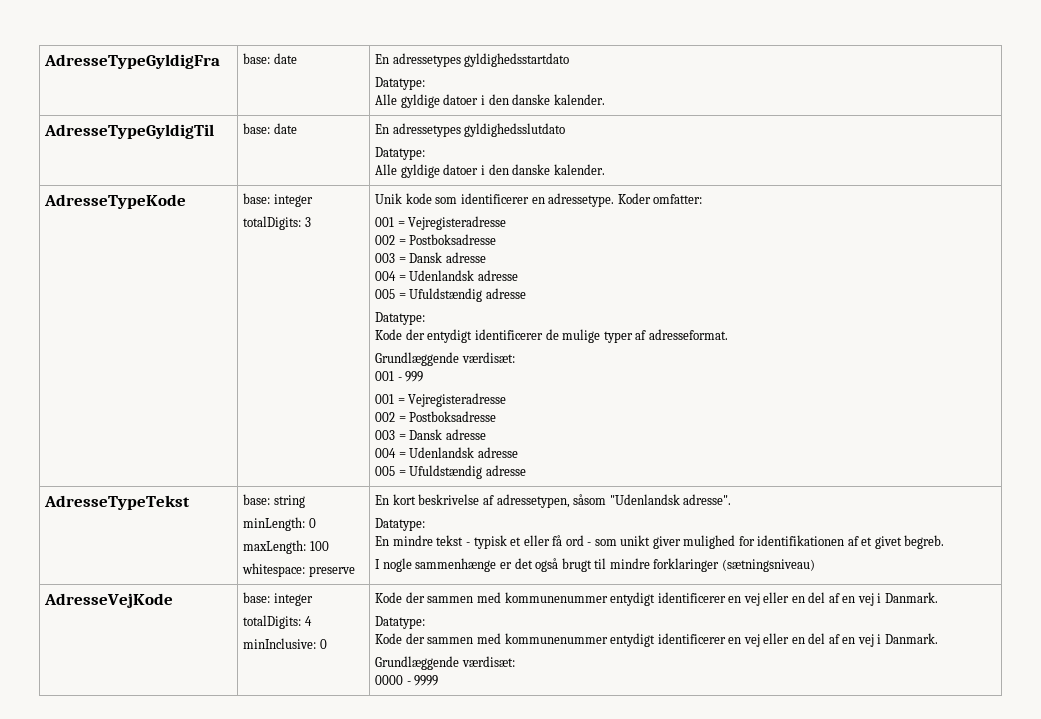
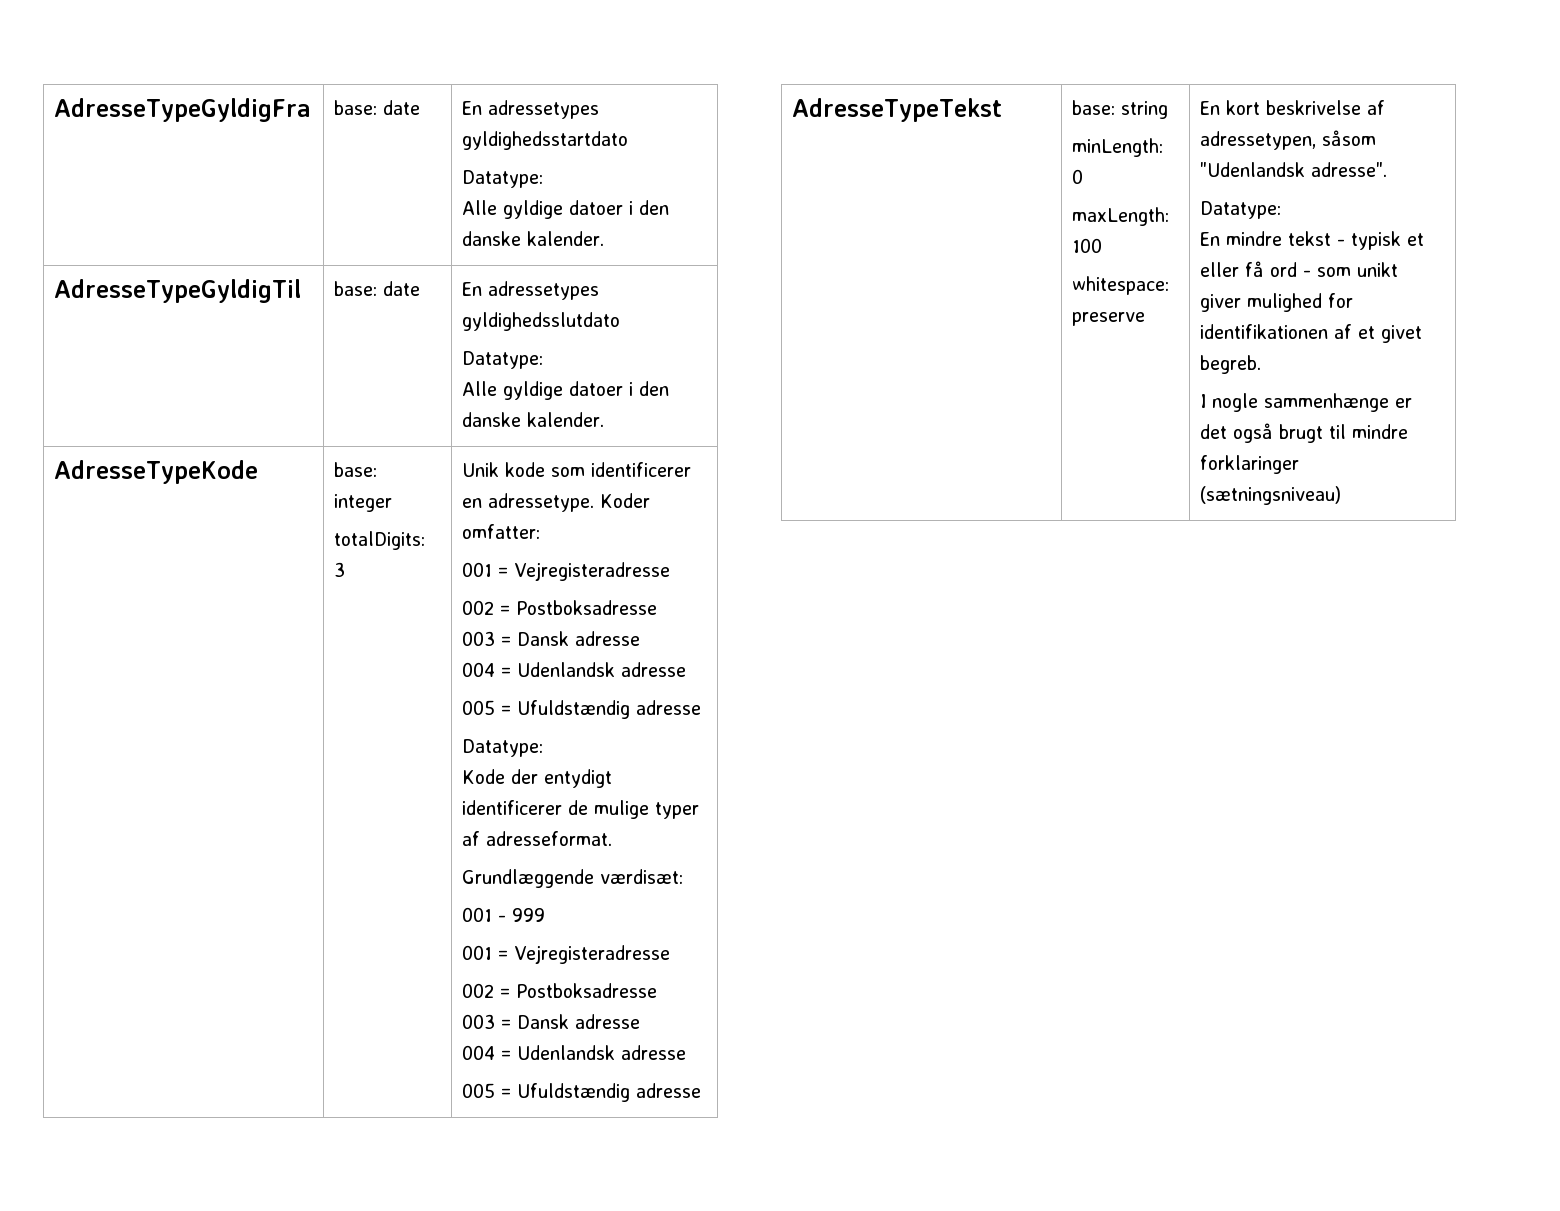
- AdresseVejKode | base: integer
- totalDigits: 4
- minInclusive: 0 | Kode der sammen med kommunenummer entydigt identificerer en vej eller en del af en vej i Danmark.
- Datatype:
- Kode der sammen med kommunenummer entydigt identificerer en vej eller en del af en vej i Danmark.
- Grundlæggende værdisæt:
- 0000 - 9999

